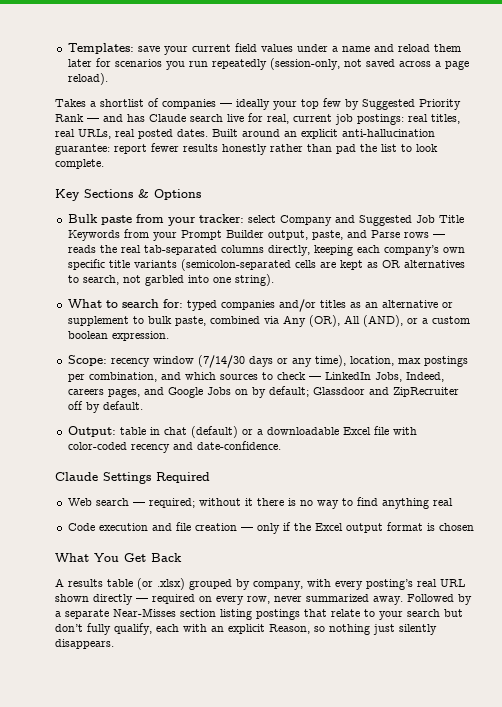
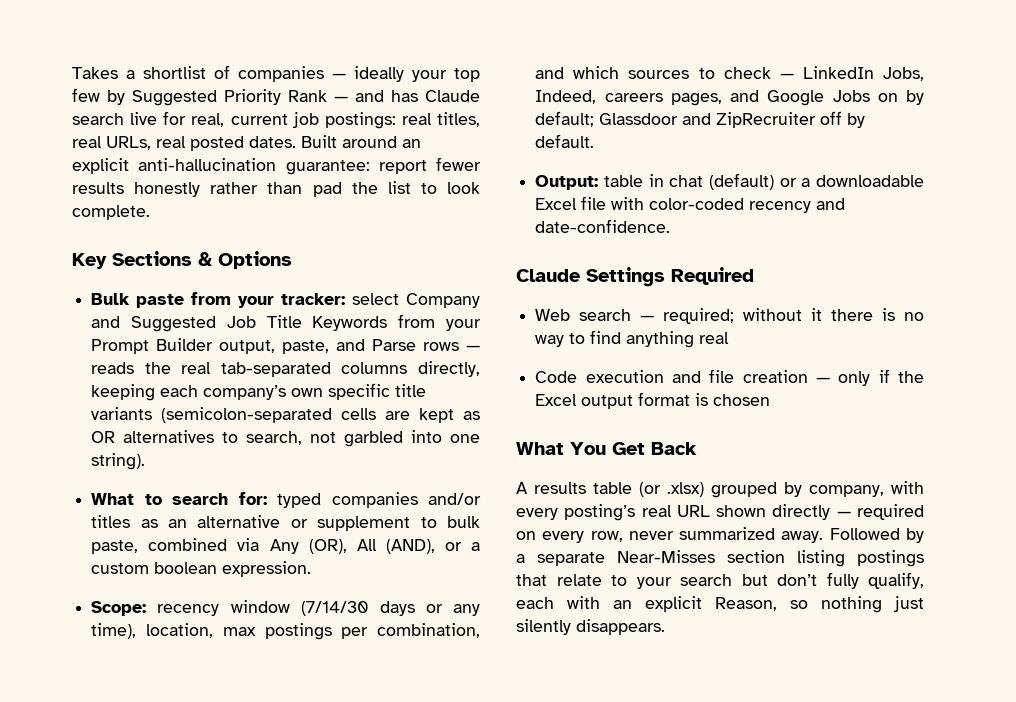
- Templates: save your current field values under a name and reload them later for scenarios you run repeatedly (session-only, not saved across a page reload).

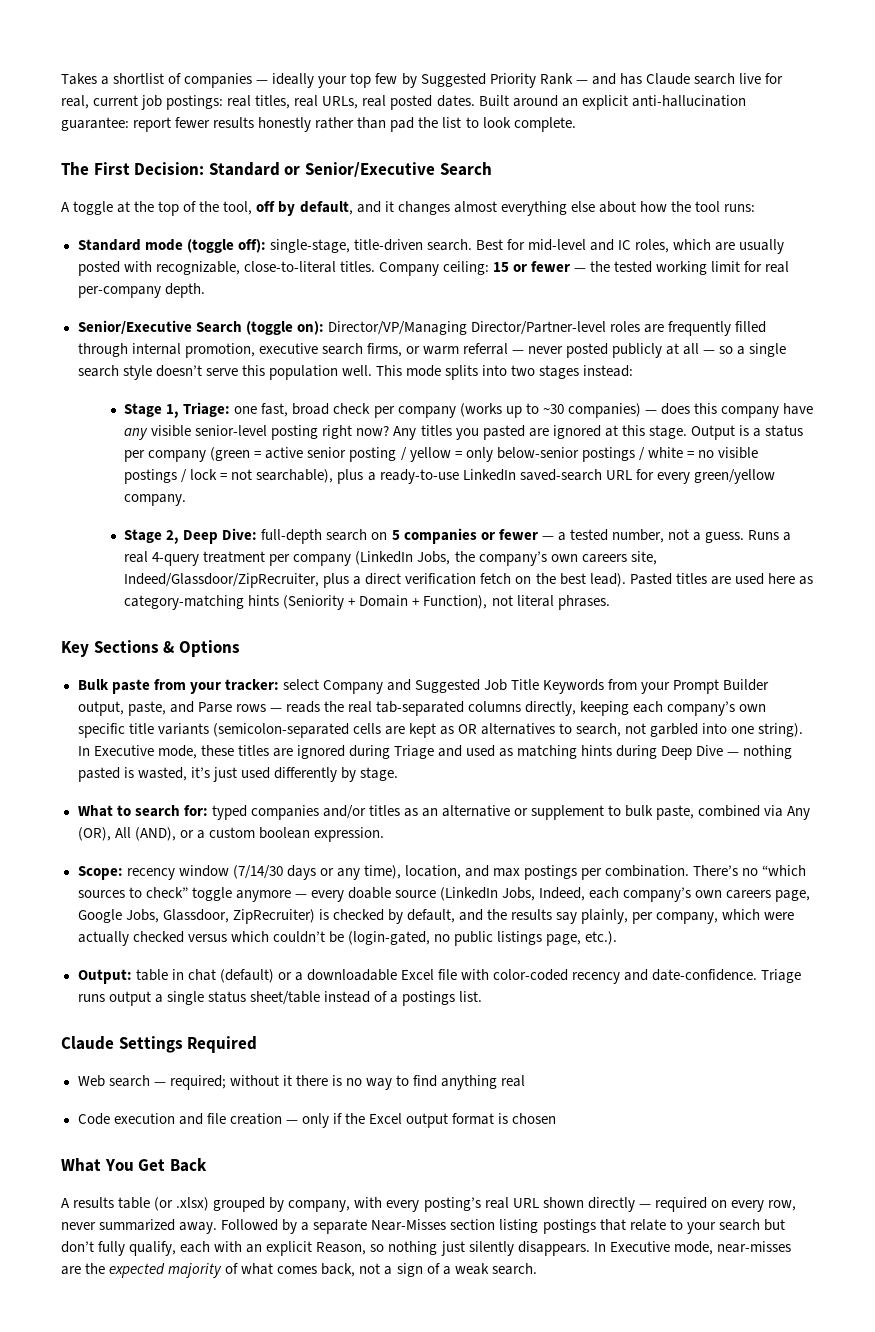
+ The First Decision: Standard or Senior/Executive Search
+ A toggle at the top of the tool, off by default, and it changes almost everything else about how the tool runs:
+ Standard mode (toggle off): single-stage, title-driven search. Best for mid-level and IC roles, which are usually posted with recognizable, close-to-literal titles. Company ceiling: 15 or fewer — the tested working limit for real per-company depth.
+ Senior/Executive Search (toggle on): Director/VP/Managing Director/Partner-level roles are frequently filled through internal promotion, executive search firms, or warm referral — never posted publicly at all — so a single search style doesn’t serve this population well. This mode splits into two stages instead:
+ Stage 1, Triage: one fast, broad check per company (works up to ~30 companies) — does this company have any visible senior-level posting right now? Any titles you pasted are ignored at this stage. Output is a status per company (green = active senior posting / yellow = only below-senior postings / white = no visible postings / lock = not searchable), plus a ready-to-use LinkedIn saved-search URL for every green/yellow company.
+ Stage 2, Deep Dive: full-depth search on 5 companies or fewer — a tested number, not a guess. Runs a real 4-query treatment per company (LinkedIn Jobs, the company’s own careers site, Indeed/Glassdoor/ZipRecruiter, plus a direct verification fetch on the best lead). Pasted titles are used here as category-matching hints (Seniority + Domain + Function), not literal phrases.
+ In Executive mode, these titles are ignored during Triage and used as matching hints during Deep Dive — nothing pasted is wasted, it’s just used differently by stage.
- Scope: recency window (7/14/30 days or any time), location, max postings per combination, and which sources to check — LinkedIn Jobs, Indeed, careers pages, and Google Jobs on by default; Glassdoor and ZipRecruiter off by default.
+ Scope: recency window (7/14/30 days or any time), location, and max postings per combination. There’s no “which sources to check” toggle anymore — every doable source (LinkedIn Jobs, Indeed, each company’s own careers page, Google Jobs, Glassdoor, ZipRecruiter) is checked by default, and the results say plainly, per company, which were actually checked versus which couldn’t be (login-gated, no public listings page, etc.).
+ Triage runs output a single status sheet/table instead of a postings list.
+ In Executive mode, near-misses are the expected majority of what comes back, not a sign of a weak search.

